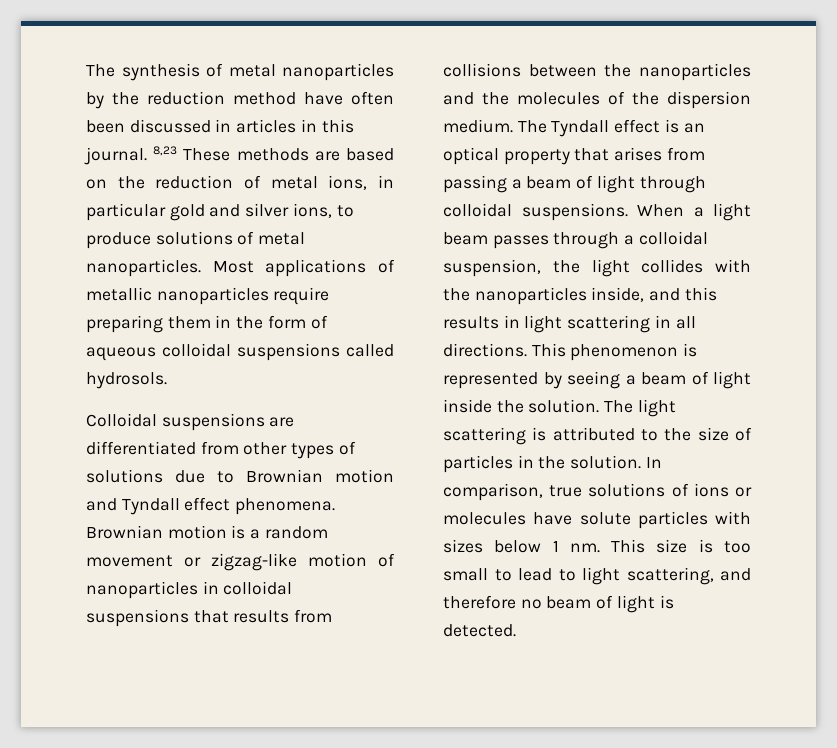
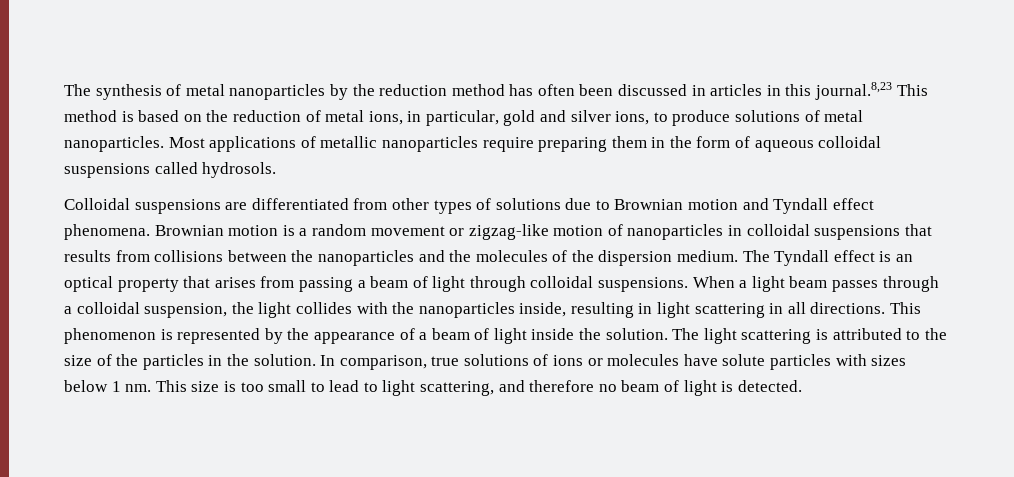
- The synthesis of metal nanoparticles by the reduction method have often been discussed in articles in this journal. 8,23 These methods are based on the reduction of metal ions, in particular gold and silver ions, to produce solutions of metal nanoparticles.
+ The synthesis of metal nanoparticles by the reduction method has often been discussed in articles in this journal.8,23 This method is based on the reduction of metal ions, in particular, gold and silver ions, to produce solutions of metal nanoparticles.
- When a light beam passes through a colloidal suspension, the light collides with the nanoparticles inside, and this results in light scattering in all directions.
+ When a light beam passes through a colloidal suspension, the light collides with the nanoparticles inside, resulting in light scattering in all directions.
- This phenomenon is represented by seeing a beam of light inside the solution.
+ This phenomenon is represented by the appearance of a beam of light inside the solution.
- The light scattering is attributed to the size of particles in the solution.
+ The light scattering is attributed to the size of the particles in the solution.

